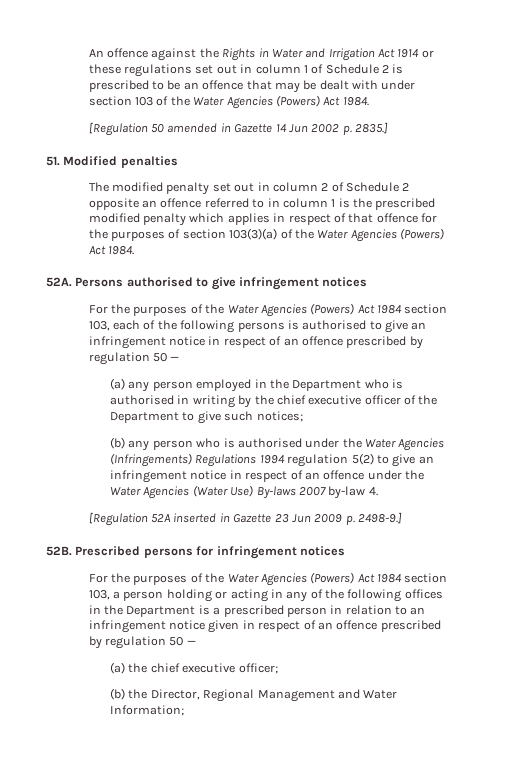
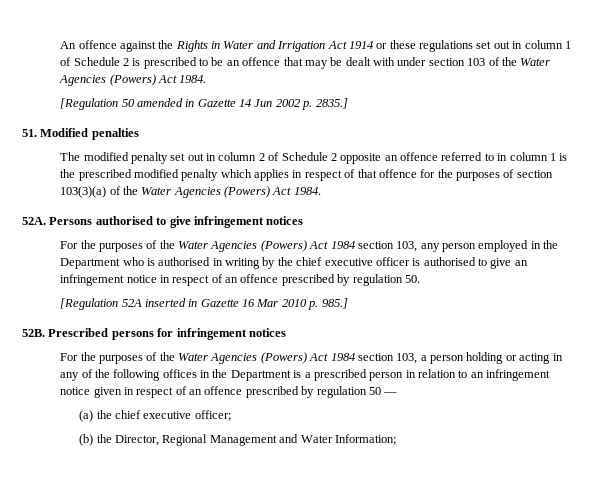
- For the purposes of the Water Agencies (Powers) Act 1984 section 103, each of the following persons is authorised to give an infringement notice in respect of an offence prescribed by regulation 50 —
- (a) any person employed in the Department who is authorised in writing by the chief executive officer of the Department to give such notices;
- (b) any person who is authorised under the Water Agencies (Infringements) Regulations 1994 regulation 5(2) to give an infringement notice in respect of an offence under the Water Agencies (Water Use) By-laws 2007 by-law 4.
+ For the purposes of the Water Agencies (Powers) Act 1984 section 103, any person employed in the Department who is authorised in writing by the chief executive officer is authorised to give an infringement notice in respect of an offence prescribed by regulation 50.
- [Regulation 52A inserted in Gazette 23 Jun 2009 p. 2498-9.]
+ [Regulation 52A inserted in Gazette 16 Mar 2010 p. 985.]

